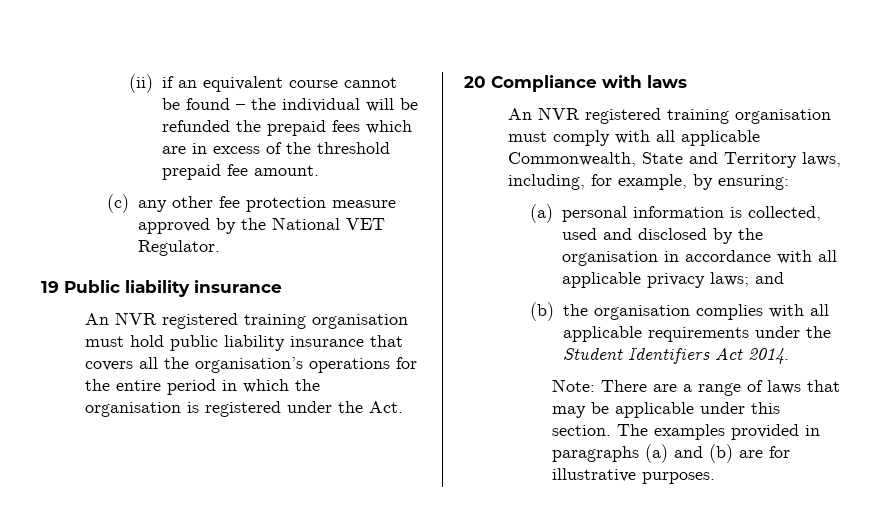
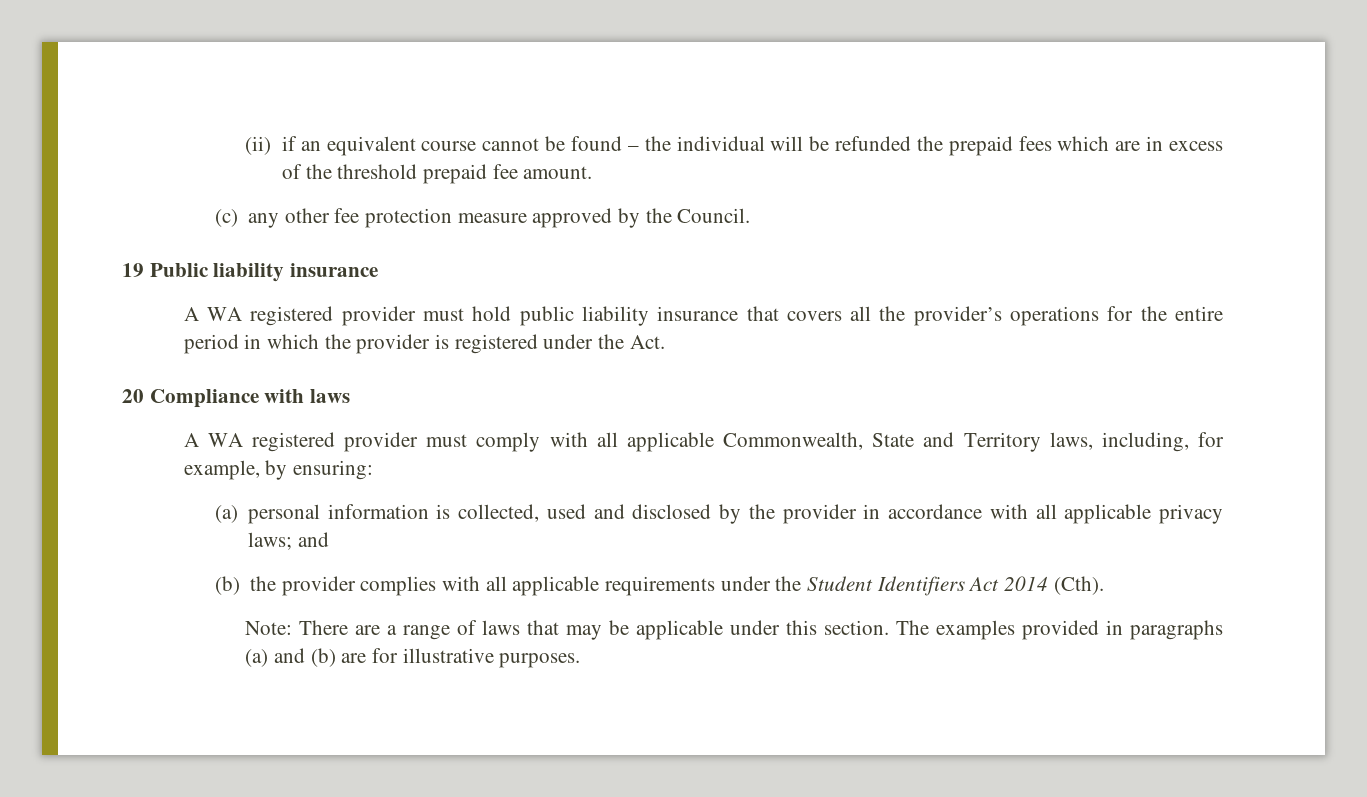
- (c) any other fee protection measure approved by the National VET Regulator.
+ (c) any other fee protection measure approved by the Council.
- An NVR registered training organisation must hold public liability insurance that covers all the organisation’s operations for the entire period in which the organisation is registered under the Act.
+ A WA registered provider must hold public liability insurance that covers all the provider’s operations for the entire period in which the provider is registered under the Act.
- An NVR registered training organisation must comply with all applicable Commonwealth, State and Territory laws, including, for example, by ensuring:
+ A WA registered provider must comply with all applicable Commonwealth, State and Territory laws, including, for example, by ensuring:
- (a) personal information is collected, used and disclosed by the organisation in accordance with all applicable privacy laws; and
+ (a) personal information is collected, used and disclosed by the provider in accordance with all applicable privacy laws; and
- (b) the organisation complies with all applicable requirements under the Student Identifiers Act 2014.
+ (b) the provider complies with all applicable requirements under the Student Identifiers Act 2014 (Cth).

